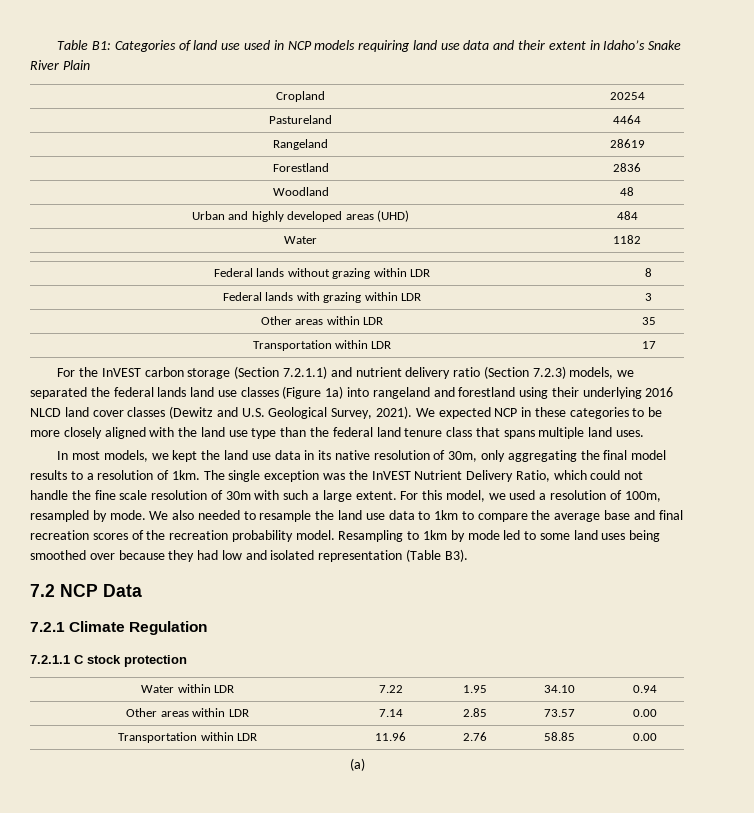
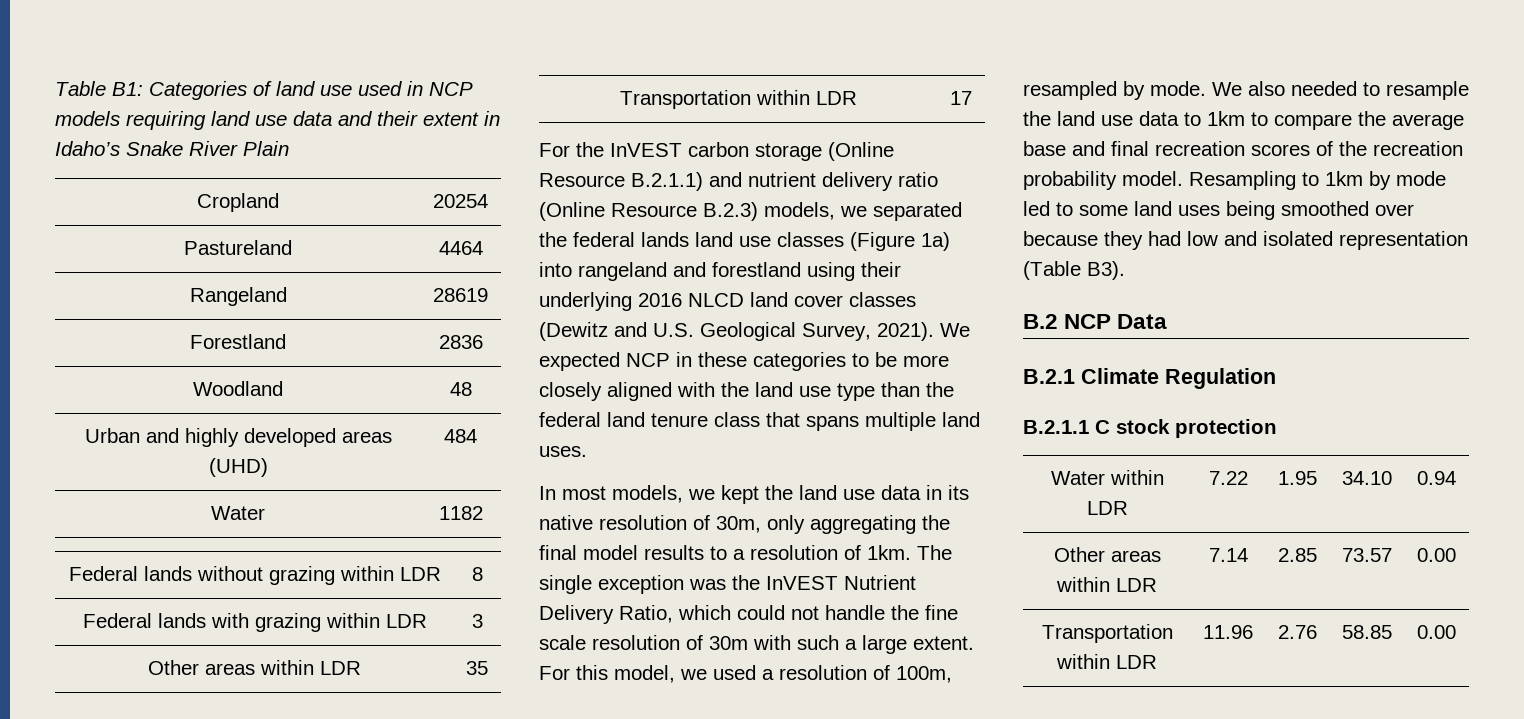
- For the InVEST carbon storage (Section 7.2.1.1) and nutrient delivery ratio (Section 7.2.3) models, we separated the federal lands land use classes (Figure 1a) into rangeland and forestland using their underlying 2016 NLCD land cover classes (Dewitz and U.S. Geological Survey, 2021).
+ For the InVEST carbon storage (Online Resource B.2.1.1) and nutrient delivery ratio (Online Resource B.2.3) models, we separated the federal lands land use classes (Figure 1a) into rangeland and forestland using their underlying 2016 NLCD land cover classes (Dewitz and U.S. Geological Survey, 2021).
- 7.2 NCP Data
+ B.2 NCP Data
- 7.2.1 Climate Regulation
+ B.2.1 Climate Regulation
- 7.2.1.1 C stock protection
+ B.2.1.1 C stock protection
- (a)

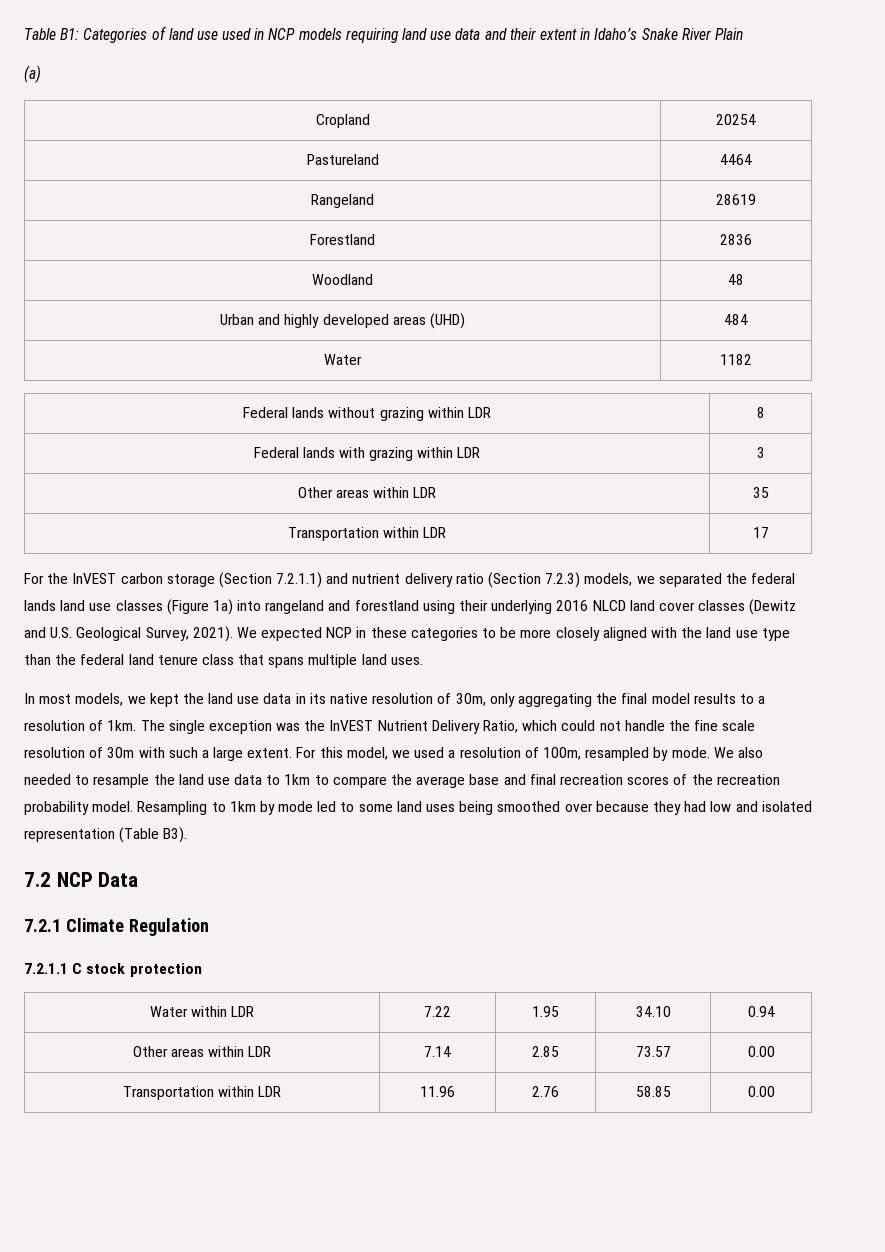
+ (a)
- For the InVEST carbon storage (Online Resource B.2.1.1) and nutrient delivery ratio (Online Resource B.2.3) models, we separated the federal lands land use classes (Figure 1a) into rangeland and forestland using their underlying 2016 NLCD land cover classes (Dewitz and U.S. Geological Survey, 2021).
+ For the InVEST carbon storage (Section 7.2.1.1) and nutrient delivery ratio (Section 7.2.3) models, we separated the federal lands land use classes (Figure 1a) into rangeland and forestland using their underlying 2016 NLCD land cover classes (Dewitz and U.S. Geological Survey, 2021).
- B.2 NCP Data
+ 7.2 NCP Data
- B.2.1 Climate Regulation
+ 7.2.1 Climate Regulation
- B.2.1.1 C stock protection
+ 7.2.1.1 C stock protection

